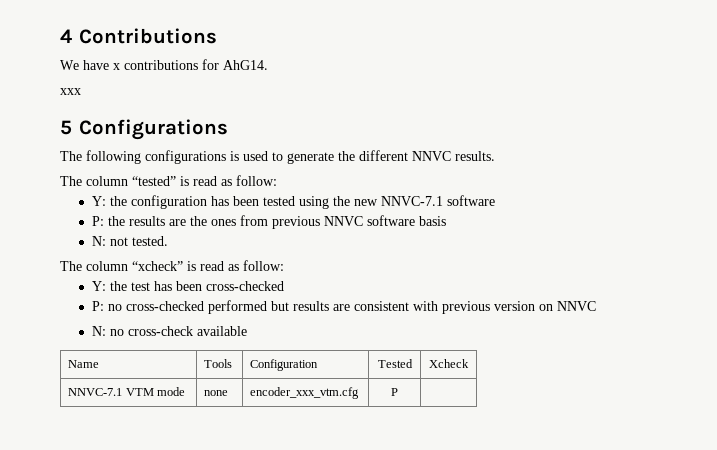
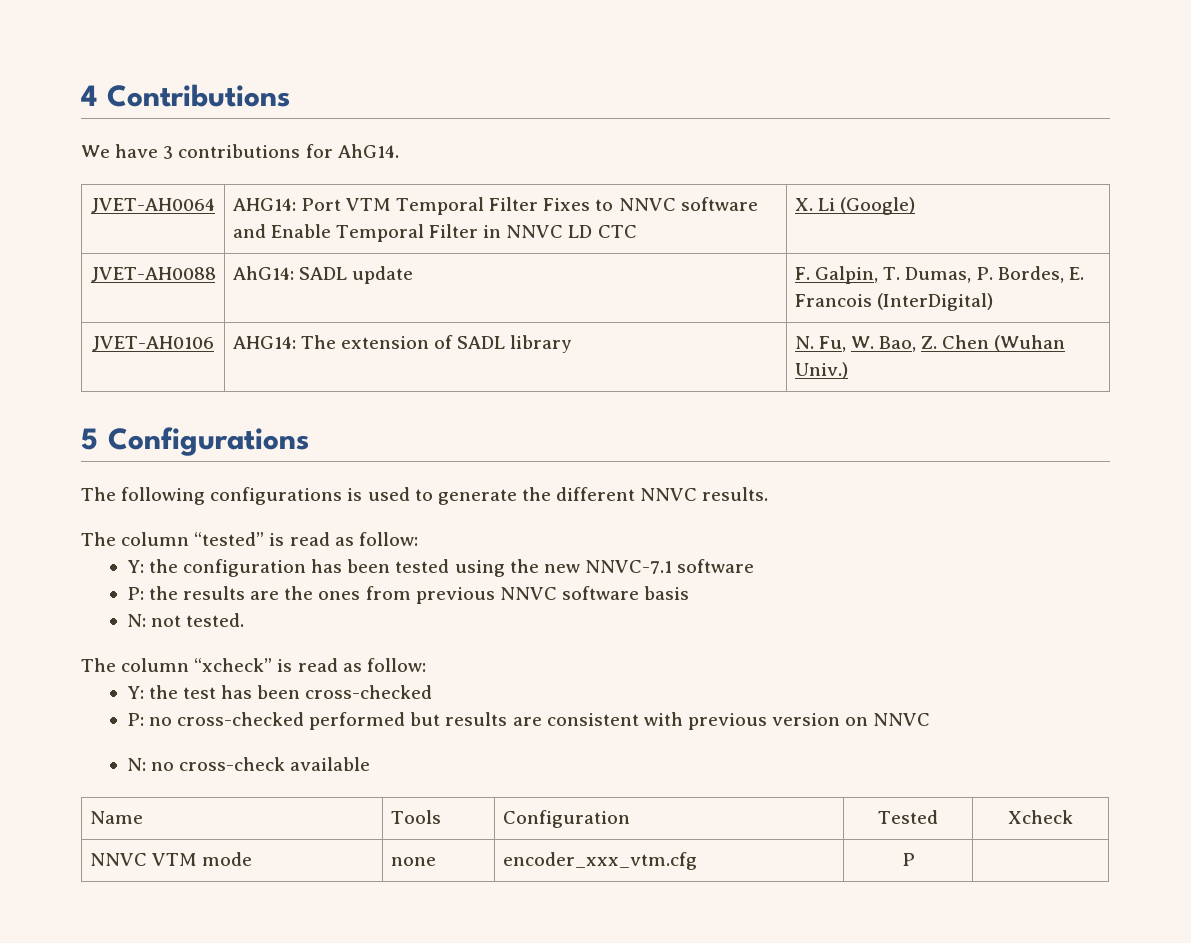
- We have x contributions for AhG14.
+ We have 3 contributions for AhG14.
- xxx
+ JVET-AH0064 | AHG14: Port VTM Temporal Filter Fixes to NNVC software and Enable Temporal Filter in NNVC LD CTC | X. Li (Google)
+ JVET-AH0088 | AhG14: SADL update | F. Galpin, T. Dumas, P. Bordes, E. Francois (InterDigital)
+ JVET-AH0106 | AHG14: The extension of SADL library | N. Fu, W. Bao, Z. Chen (Wuhan Univ.)
- NNVC-7.1 VTM mode | none | encoder_xxx_vtm.cfg | P |
+ NNVC VTM mode | none | encoder_xxx_vtm.cfg | P |

